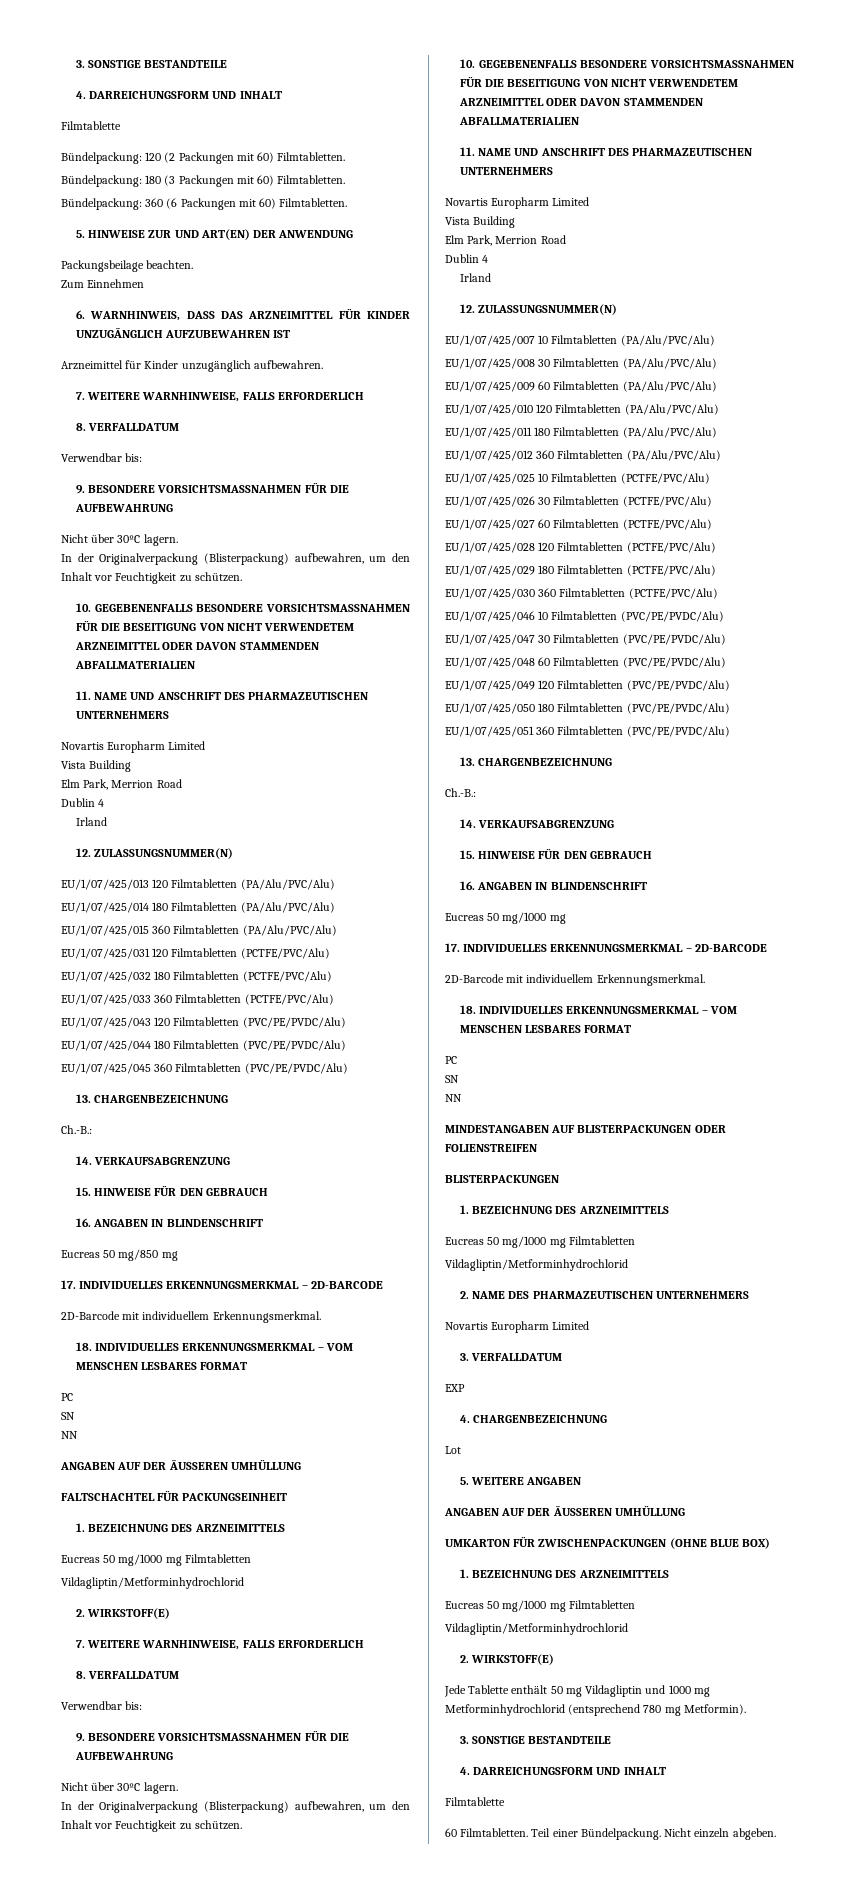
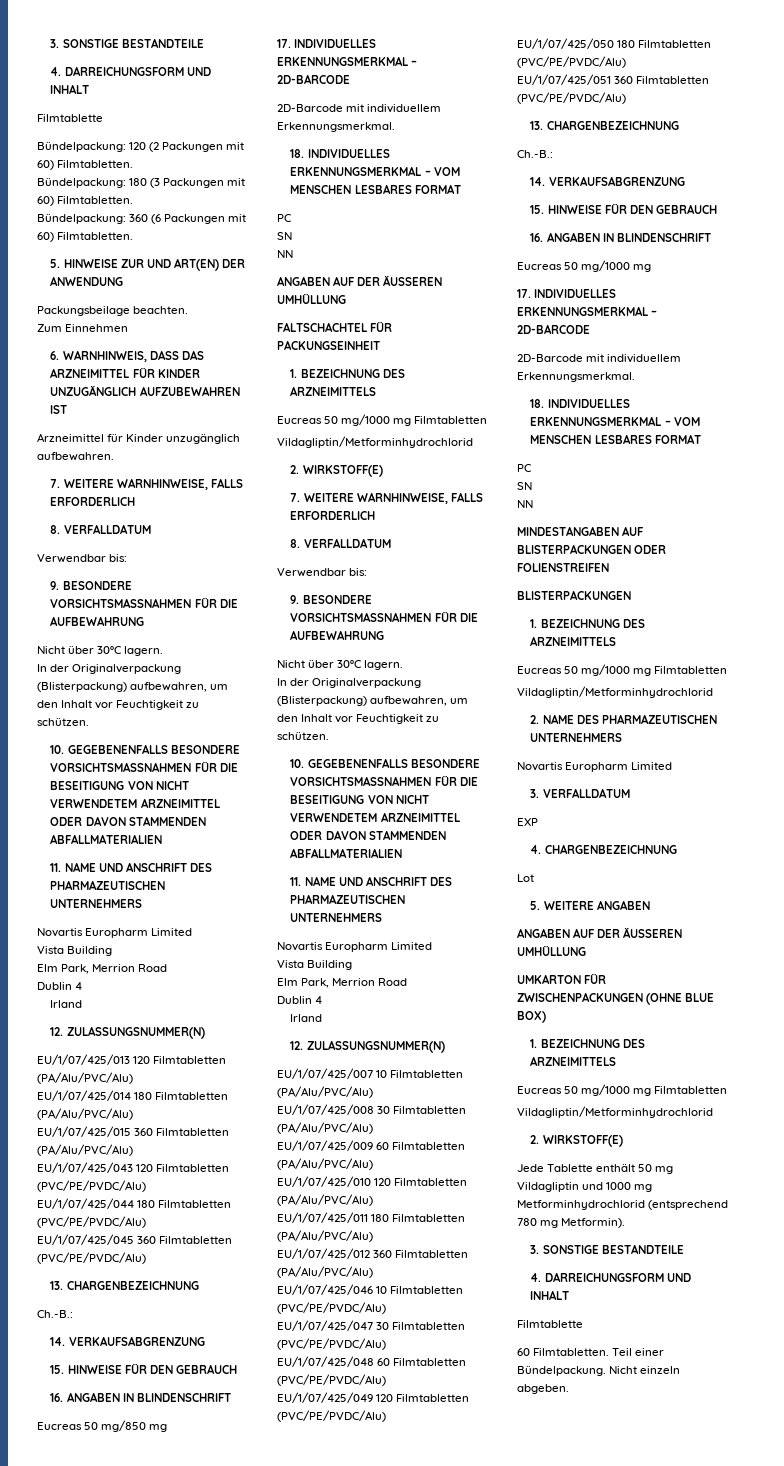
- EU/1/07/425/031 120 Filmtabletten (PCTFE/PVC/Alu)
- EU/1/07/425/032 180 Filmtabletten (PCTFE/PVC/Alu)
- EU/1/07/425/033 360 Filmtabletten (PCTFE/PVC/Alu)
- EU/1/07/425/025 10 Filmtabletten (PCTFE/PVC/Alu)
- EU/1/07/425/026 30 Filmtabletten (PCTFE/PVC/Alu)
- EU/1/07/425/027 60 Filmtabletten (PCTFE/PVC/Alu)
- EU/1/07/425/028 120 Filmtabletten (PCTFE/PVC/Alu)
- EU/1/07/425/029 180 Filmtabletten (PCTFE/PVC/Alu)
- EU/1/07/425/030 360 Filmtabletten (PCTFE/PVC/Alu)

